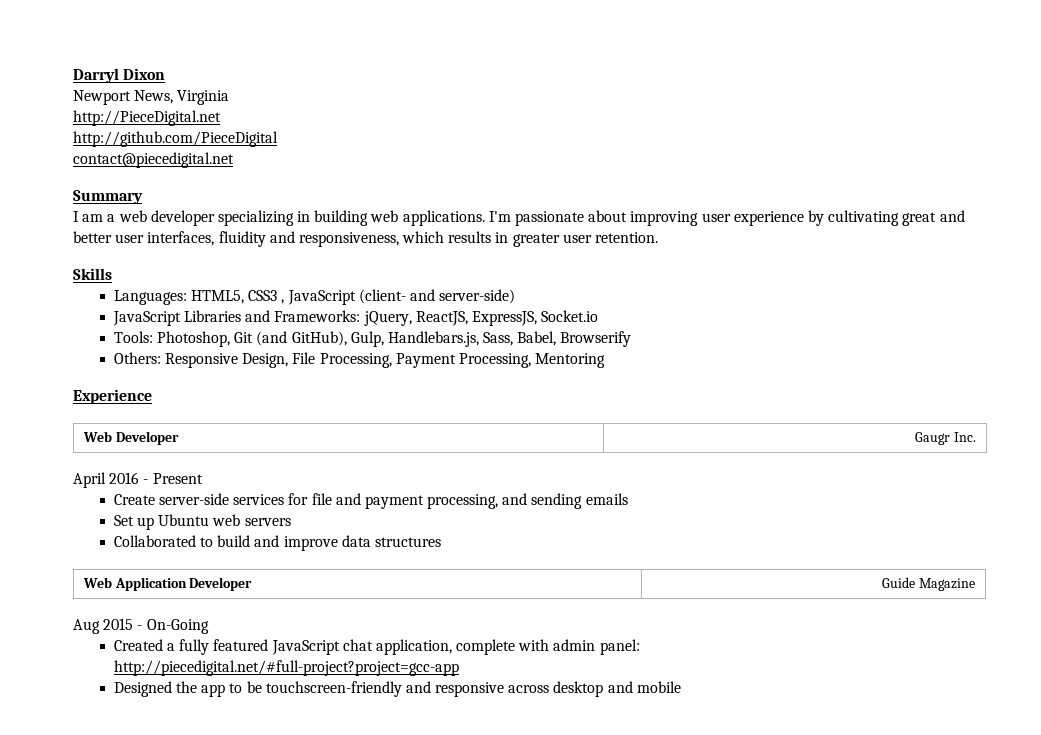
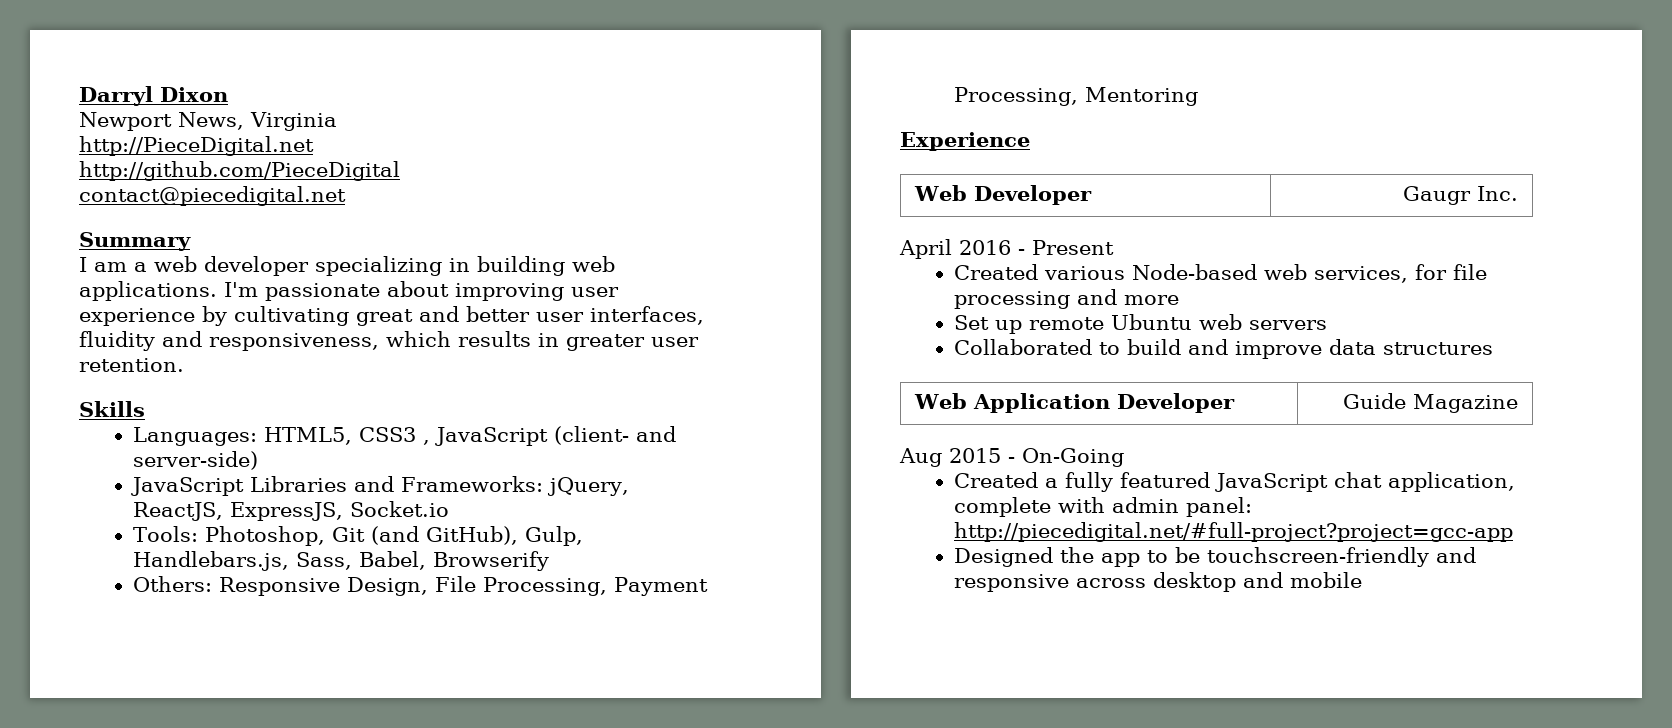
- Create server-side services for file and payment processing, and sending emails
+ Created various Node-based web services, for file processing and more
- Set up Ubuntu web servers
+ Set up remote Ubuntu web servers

